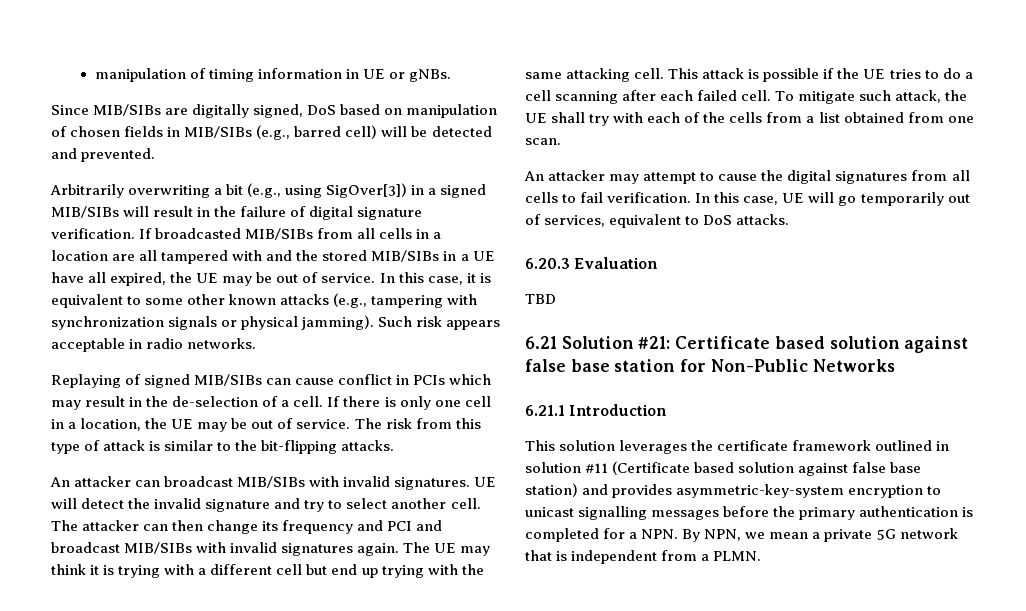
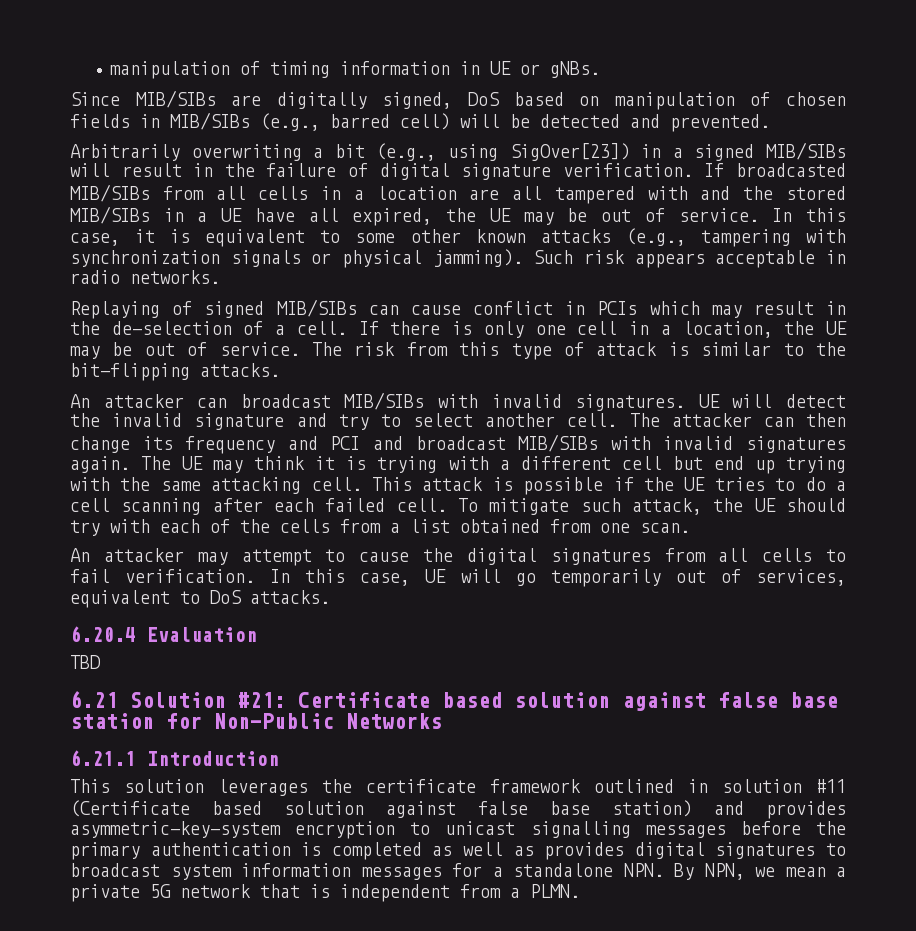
- Arbitrarily overwriting a bit (e.g., using SigOver[3]) in a signed MIB/SIBs will result in the failure of digital signature verification.
+ Arbitrarily overwriting a bit (e.g., using SigOver[23]) in a signed MIB/SIBs will result in the failure of digital signature verification.
- To mitigate such attack, the UE shall try with each of the cells from a list obtained from one scan.
+ To mitigate such attack, the UE should try with each of the cells from a list obtained from one scan.
- 6.20.3 Evaluation
+ 6.20.4 Evaluation
- This solution leverages the certificate framework outlined in solution #11 (Certificate based solution against false base station) and provides asymmetric-key-system encryption to unicast signalling messages before the primary authentication is completed for a NPN. By NPN, we mean a private 5G network that is independent from a PLMN.
+ This solution leverages the certificate framework outlined in solution #11 (Certificate based solution against false base station) and provides asymmetric-key-system encryption to unicast signalling messages before the primary authentication is completed as well as provides digital signatures to broadcast system information messages for a standalone NPN. By NPN, we mean a private 5G network that is independent from a PLMN.

